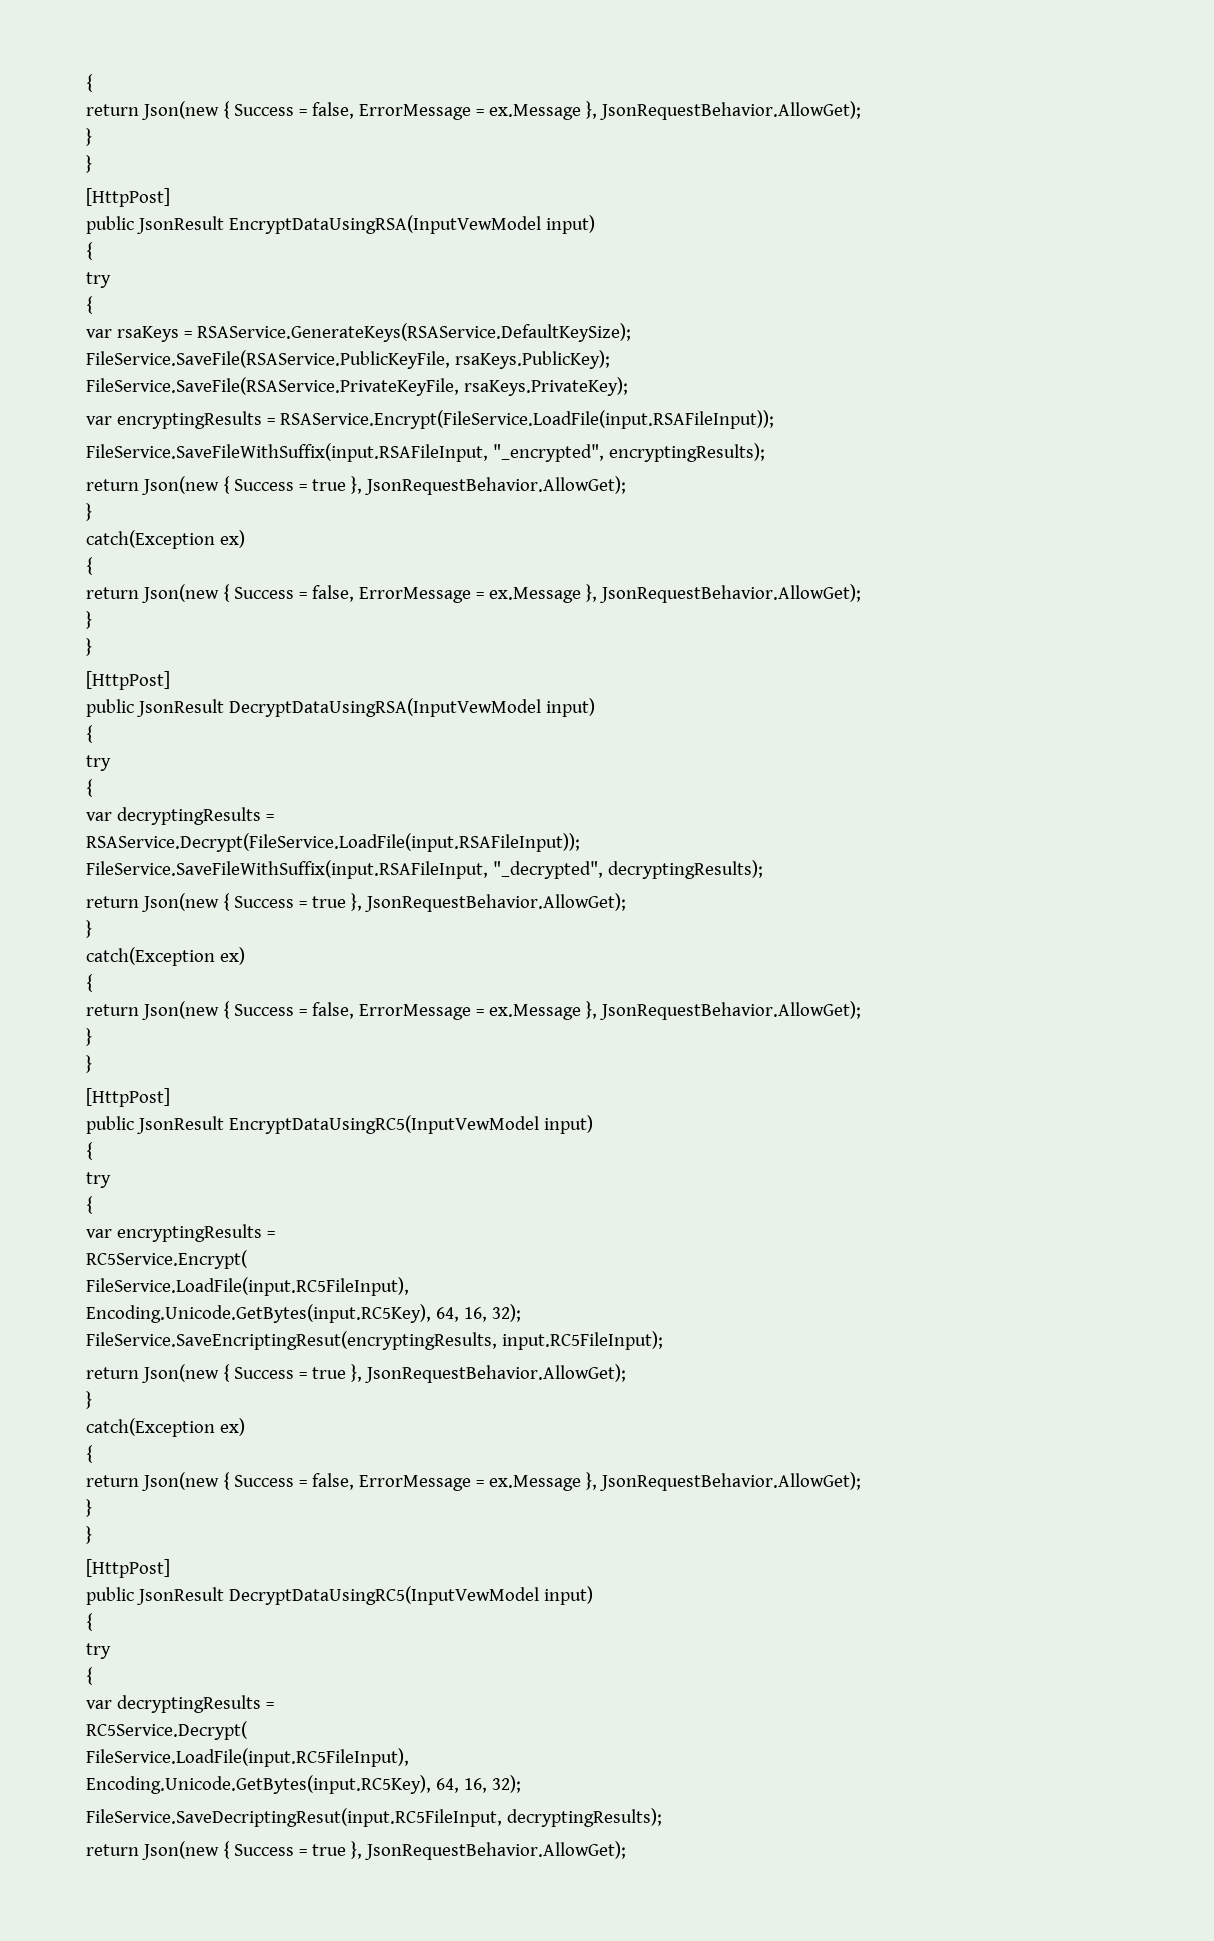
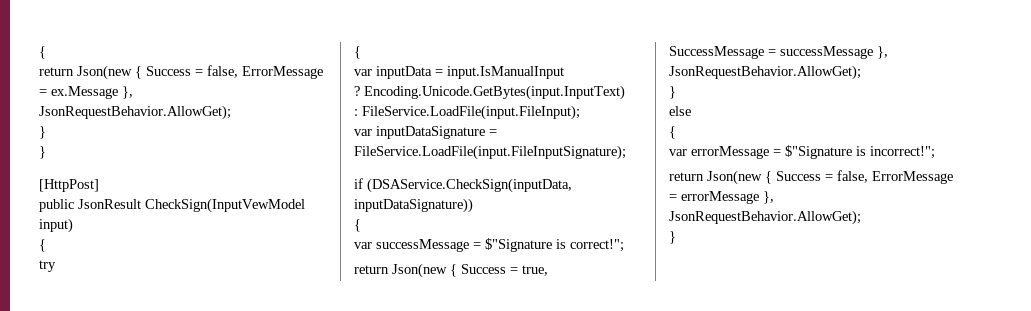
- public JsonResult EncryptDataUsingRSA(InputVewModel input)
+ public JsonResult CheckSign(InputVewModel input)
  {
  try
  {
- var rsaKeys = RSAService.GenerateKeys(RSAService.DefaultKeySize);
- FileService.SaveFile(RSAService.PublicKeyFile, rsaKeys.PublicKey);
- FileService.SaveFile(RSAService.PrivateKeyFile, rsaKeys.PrivateKey);
- var encryptingResults = RSAService.Encrypt(FileService.LoadFile(input.RSAFileInput));
- FileService.SaveFileWithSuffix(input.RSAFileInput, "_encrypted", encryptingResults);
- return Json(new { Success = true }, JsonRequestBehavior.AllowGet);
+ var inputData = input.IsManualInput
+ ? Encoding.Unicode.GetBytes(input.InputText)
+ : FileService.LoadFile(input.FileInput);
+ var inputDataSignature = FileService.LoadFile(input.FileInputSignature);
+ if (DSAService.CheckSign(inputData, inputDataSignature))
+ {
+ var successMessage = $"Signature is correct!";
+ return Json(new { Success = true, SuccessMessage = successMessage }, JsonRequestBehavior.AllowGet);
  }
- catch(Exception ex)
+ else
  {
- return Json(new { Success = false, ErrorMessage = ex.Message }, JsonRequestBehavior.AllowGet);
+ var errorMessage = $"Signature is incorrect!";
+ return Json(new { Success = false, ErrorMessage = errorMessage }, JsonRequestBehavior.AllowGet);
  }
- }
- [HttpPost]
- public JsonResult DecryptDataUsingRSA(InputVewModel input)
- {
- try
- {
- var decryptingResults =
- RSAService.Decrypt(FileService.LoadFile(input.RSAFileInput));
- FileService.SaveFileWithSuffix(input.RSAFileInput, "_decrypted", decryptingResults);
- return Json(new { Success = true }, JsonRequestBehavior.AllowGet);
- }
- catch(Exception ex)
- {
- return Json(new { Success = false, ErrorMessage = ex.Message }, JsonRequestBehavior.AllowGet);
- }
- }
- [HttpPost]
- public JsonResult EncryptDataUsingRC5(InputVewModel input)
- {
- try
- {
- var encryptingResults =
- RC5Service.Encrypt(
- FileService.LoadFile(input.RC5FileInput),
- Encoding.Unicode.GetBytes(input.RC5Key), 64, 16, 32);
- FileService.SaveEncriptingResut(encryptingResults, input.RC5FileInput);
- return Json(new { Success = true }, JsonRequestBehavior.AllowGet);
- }
- catch(Exception ex)
- {
- return Json(new { Success = false, ErrorMessage = ex.Message }, JsonRequestBehavior.AllowGet);
- }
- }
- [HttpPost]
- public JsonResult DecryptDataUsingRC5(InputVewModel input)
- {
- try
- {
- var decryptingResults =
- RC5Service.Decrypt(
- FileService.LoadFile(input.RC5FileInput),
- Encoding.Unicode.GetBytes(input.RC5Key), 64, 16, 32);
- FileService.SaveDecriptingResut(input.RC5FileInput, decryptingResults);
- return Json(new { Success = true }, JsonRequestBehavior.AllowGet);

